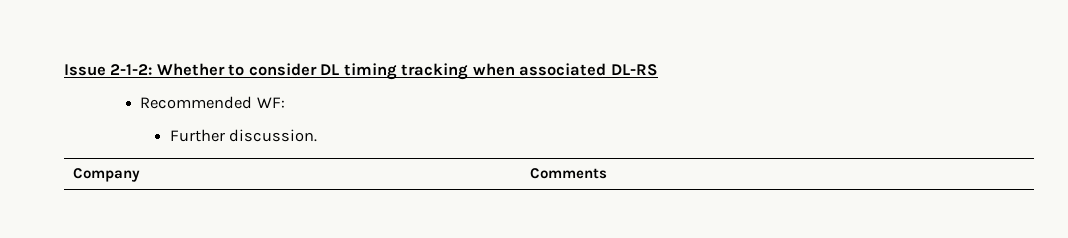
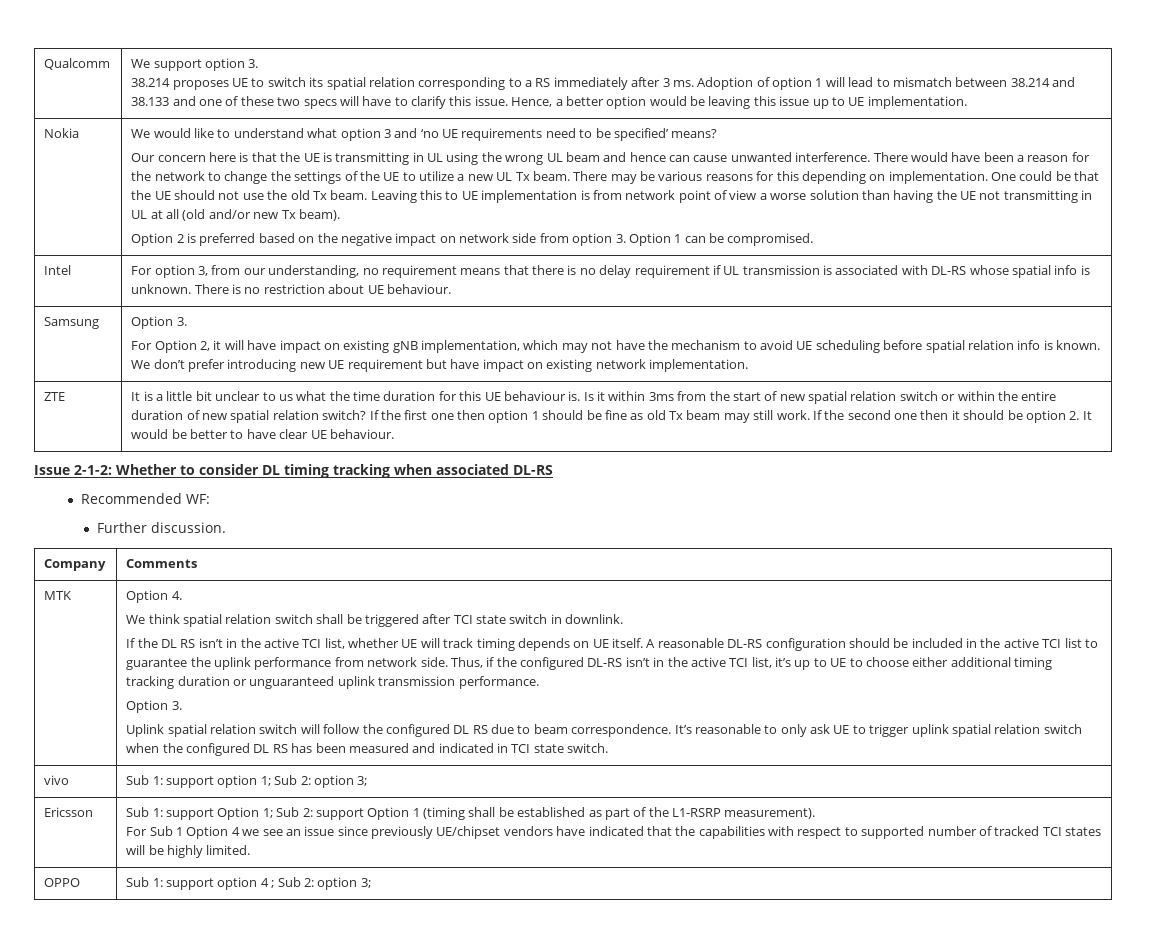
+ Qualcomm | We support option 3.
+ 38.214 proposes UE to switch its spatial relation corresponding to a RS immediately after 3 ms. Adoption of option 1 will lead to mismatch between 38.214 and 38.133 and one of these two specs will have to clarify this issue. Hence, a better option would be leaving this issue up to UE implementation.
+ Nokia | We would like to understand what option 3 and ‘no UE requirements need to be specified’ means?
+ Our concern here is that the UE is transmitting in UL using the wrong UL beam and hence can cause unwanted interference. There would have been a reason for the network to change the settings of the UE to utilize a new UL Tx beam. There may be various reasons for this depending on implementation. One could be that the UE should not use the old Tx beam. Leaving this to UE implementation is from network point of view a worse solution than having the UE not transmitting in UL at all (old and/or new Tx beam).
+ Option 2 is preferred based on the negative impact on network side from option 3. Option 1 can be compromised.
+ Intel | For option 3, from our understanding, no requirement means that there is no delay requirement if UL transmission is associated with DL-RS whose spatial info is unknown. There is no restriction about UE behaviour.
+ Samsung | Option 3.
+ For Option 2, it will have impact on existing gNB implementation, which may not have the mechanism to avoid UE scheduling before spatial relation info is known. We don’t prefer introducing new UE requirement but have impact on existing network implementation.
+ ZTE | It is a little bit unclear to us what the time duration for this UE behaviour is. Is it within 3ms from the start of new spatial relation switch or within the entire duration of new spatial relation switch? If the first one then option 1 should be fine as old Tx beam may still work. If the second one then it should be option 2. It would be better to have clear UE behaviour.
+ MTK | Option 4.
+ We think spatial relation switch shall be triggered after TCI state switch in downlink.
+ If the DL RS isn’t in the active TCI list, whether UE will track timing depends on UE itself. A reasonable DL-RS configuration should be included in the active TCI list to guarantee the uplink performance from network side. Thus, if the configured DL-RS isn’t in the active TCI list, it’s up to UE to choose either additional timing tracking duration or unguaranteed uplink transmission performance.
+ Option 3.
+ Uplink spatial relation switch will follow the configured DL RS due to beam correspondence. It’s reasonable to only ask UE to trigger uplink spatial relation switch when the configured DL RS has been measured and indicated in TCI state switch.
+ vivo | Sub 1: support option 1; Sub 2: option 3;
+ Ericsson | Sub 1: support Option 1; Sub 2: support Option 1 (timing shall be established as part of the L1-RSRP measurement).
+ For Sub 1 Option 4 we see an issue since previously UE/chipset vendors have indicated that the capabilities with respect to supported number of tracked TCI states will be highly limited.
+ OPPO | Sub 1: support option 4 ; Sub 2: option 3;

